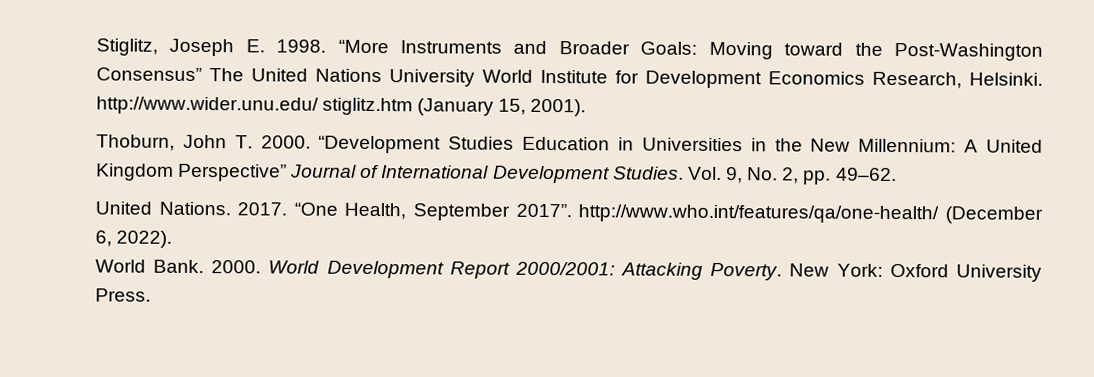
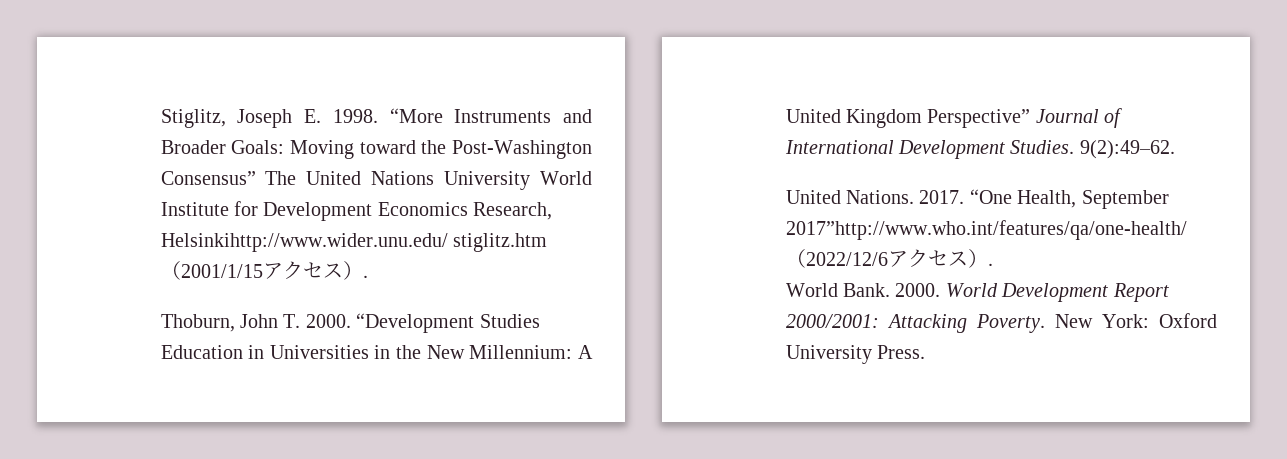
- “More Instruments and Broader Goals: Moving toward the Post-Washington Consensus” The United Nations University World Institute for Development Economics Research, Helsinki. http://www.wider.unu.edu/ stiglitz.htm (January 15, 2001).
+ “More Instruments and Broader Goals: Moving toward the Post-Washington Consensus” The United Nations University World Institute for Development Economics Research, Helsinkihttp://www.wider.unu.edu/ stiglitz.htm（2001/1/15アクセス）.
- Vol. 9, No. 2, pp. 49–62.
+ 9(2):49–62.
- “One Health, September 2017”. http://www.who.int/features/qa/one-health/ (December 6, 2022).
+ “One Health, September 2017”http://www.who.int/features/qa/one-health/（2022/12/6アクセス）.

